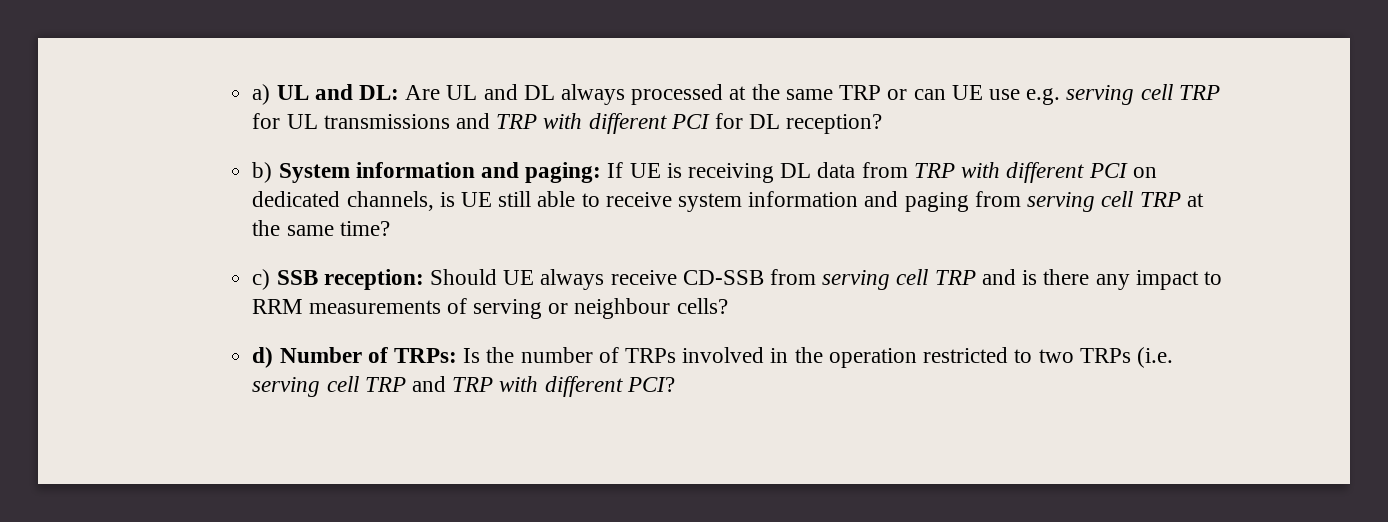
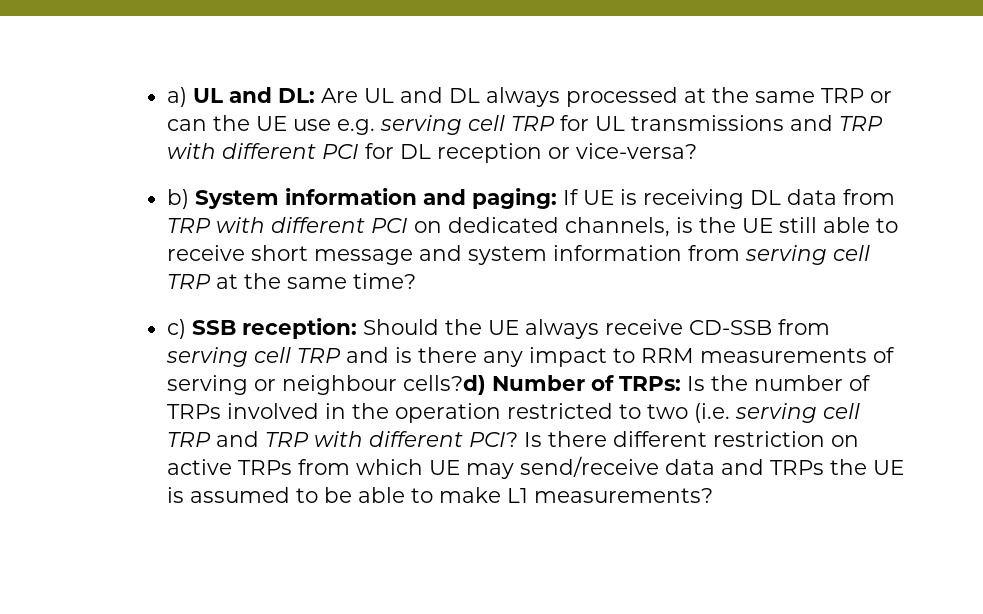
- a) UL and DL: Are UL and DL always processed at the same TRP or can UE use e.g. serving cell TRP for UL transmissions and TRP with different PCI for DL reception?
+ a) UL and DL: Are UL and DL always processed at the same TRP or can the UE use e.g. serving cell TRP for UL transmissions and TRP with different PCI for DL reception or vice-versa?
- b) System information and paging: If UE is receiving DL data from TRP with different PCI on dedicated channels, is UE still able to receive system information and paging from serving cell TRP at the same time?
+ b) System information and paging: If UE is receiving DL data from TRP with different PCI on dedicated channels, is the UE still able to receive short message and system information from serving cell TRP at the same time?
- c) SSB reception: Should UE always receive CD-SSB from serving cell TRP and is there any impact to RRM measurements of serving or neighbour cells?
- d) Number of TRPs: Is the number of TRPs involved in the operation restricted to two TRPs (i.e. serving cell TRP and TRP with different PCI?
+ c) SSB reception: Should the UE always receive CD-SSB from serving cell TRP and is there any impact to RRM measurements of serving or neighbour cells?d) Number of TRPs: Is the number of TRPs involved in the operation restricted to two (i.e. serving cell TRP and TRP with different PCI?
+ Is there different restriction on active TRPs from which UE may send/receive data and TRPs the UE is assumed to be able to make L1 measurements?

